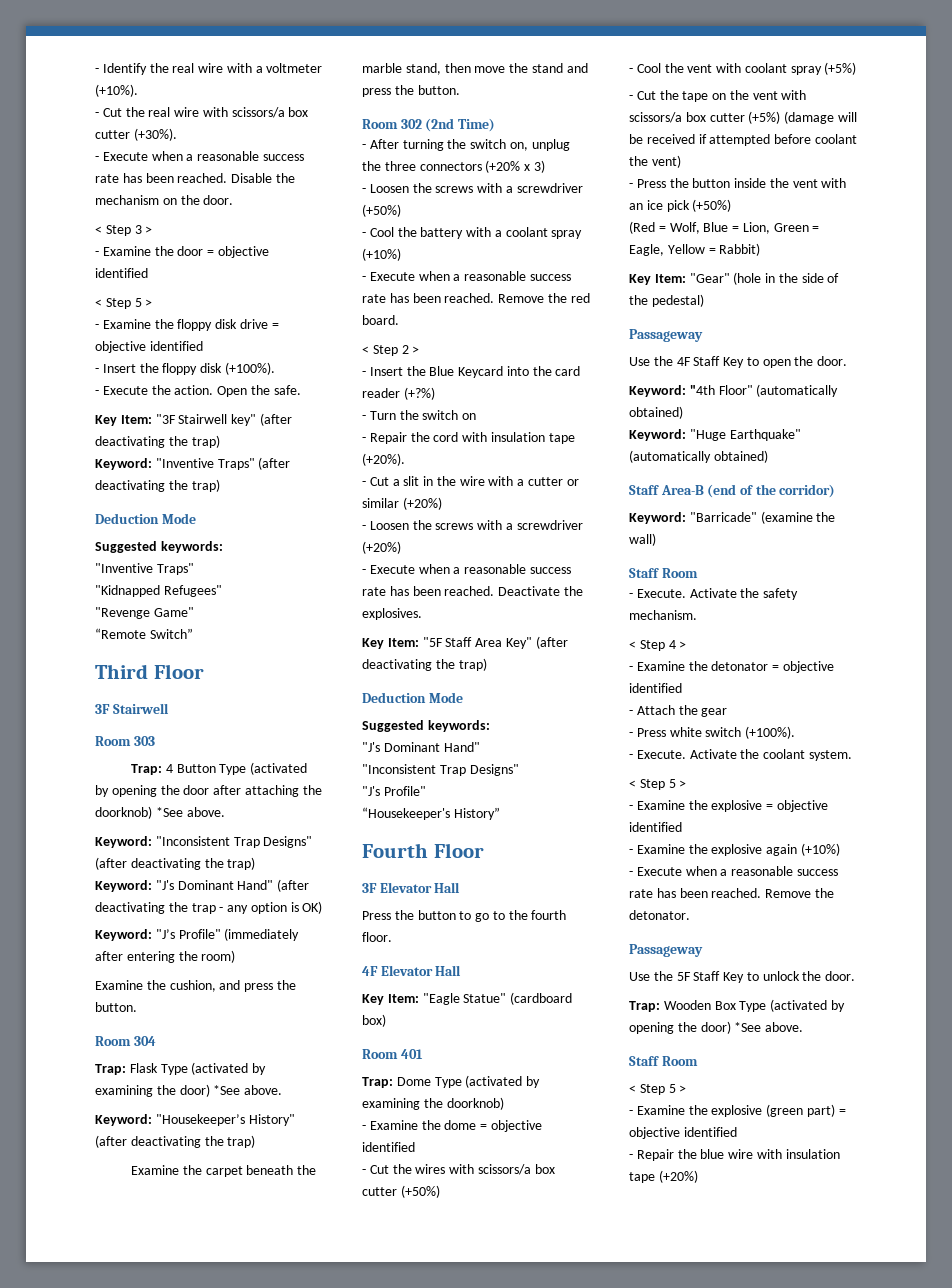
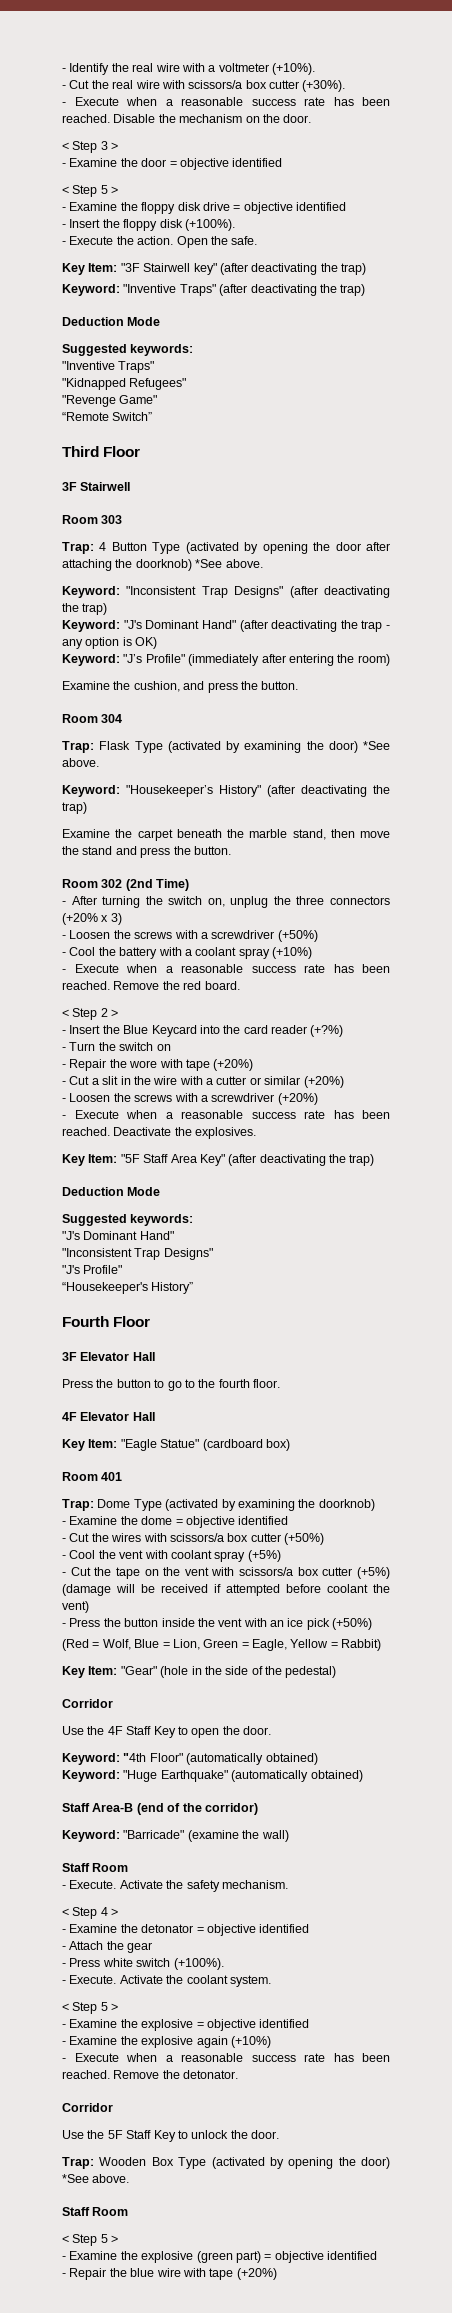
- - Repair the cord with insulation tape (+20%).
+ - Repair the wore with tape (+20%)
  Key Item: "Gear" (hole in the side of the pedestal)
- Passageway
+ Corridor
  Remove the detonator.
- Passageway
+ Corridor
- - Repair the blue wire with insulation tape (+20%)
+ - Repair the blue wire with tape (+20%)

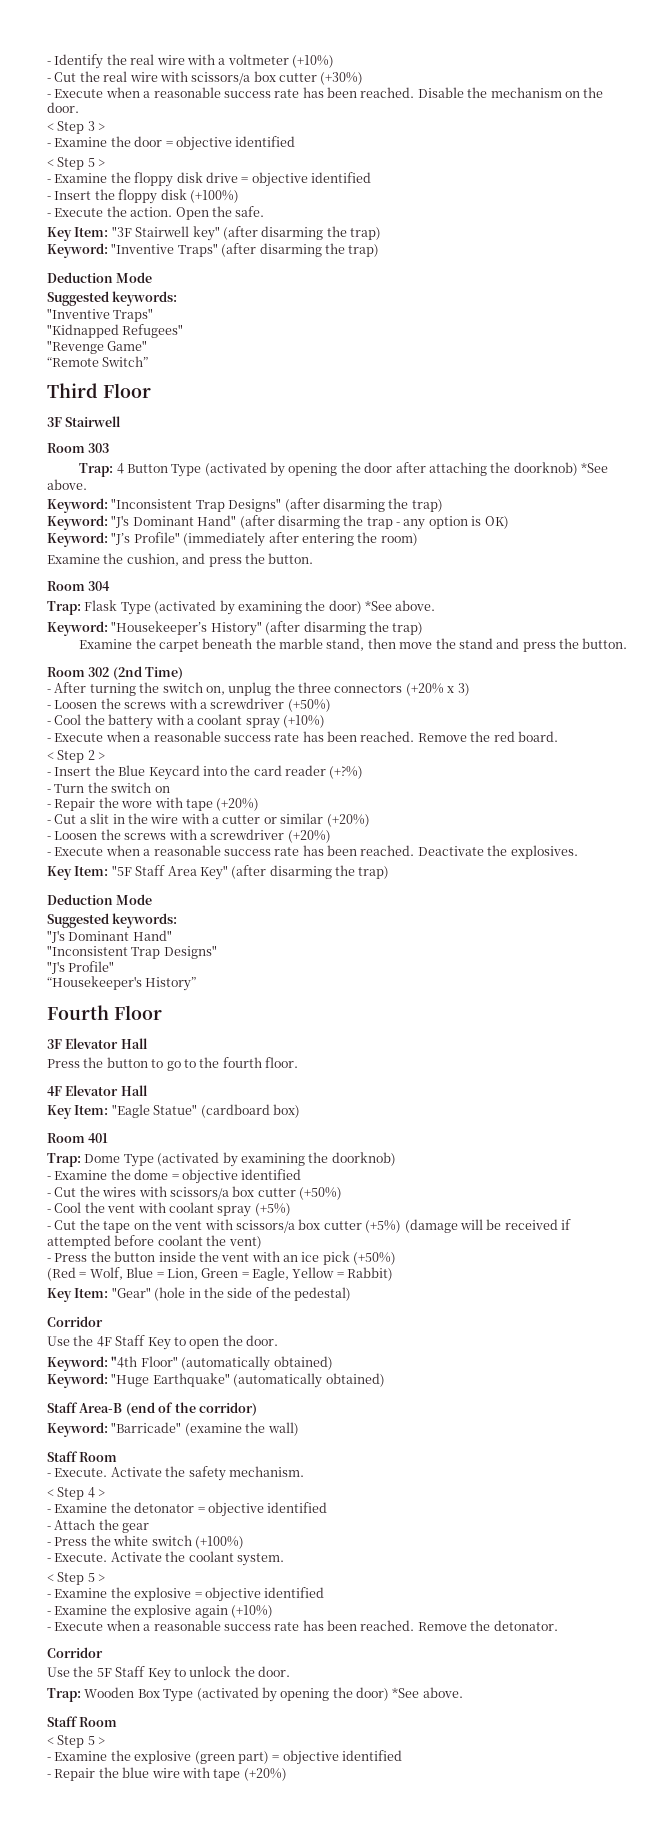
- - Identify the real wire with a voltmeter (+10%).
+ - Identify the real wire with a voltmeter (+10%)
- - Cut the real wire with scissors/a box cutter (+30%).
+ - Cut the real wire with scissors/a box cutter (+30%)
- - Insert the floppy disk (+100%).
+ - Insert the floppy disk (+100%)
- Key Item: "3F Stairwell key" (after deactivating the trap)
+ Key Item: "3F Stairwell key" (after disarming the trap)
- Keyword: "Inventive Traps" (after deactivating the trap)
+ Keyword: "Inventive Traps" (after disarming the trap)
- Keyword: "Inconsistent Trap Designs" (after deactivating the trap)
+ Keyword: "Inconsistent Trap Designs" (after disarming the trap)
- Keyword: "J's Dominant Hand" (after deactivating the trap - any option is OK)
+ Keyword: "J's Dominant Hand" (after disarming the trap - any option is OK)
- Keyword: "Housekeeper’s History" (after deactivating the trap)
+ Keyword: "Housekeeper’s History" (after disarming the trap)
- Key Item: "5F Staff Area Key" (after deactivating the trap)
+ Key Item: "5F Staff Area Key" (after disarming the trap)
- - Press white switch (+100%).
+ - Press the white switch (+100%)

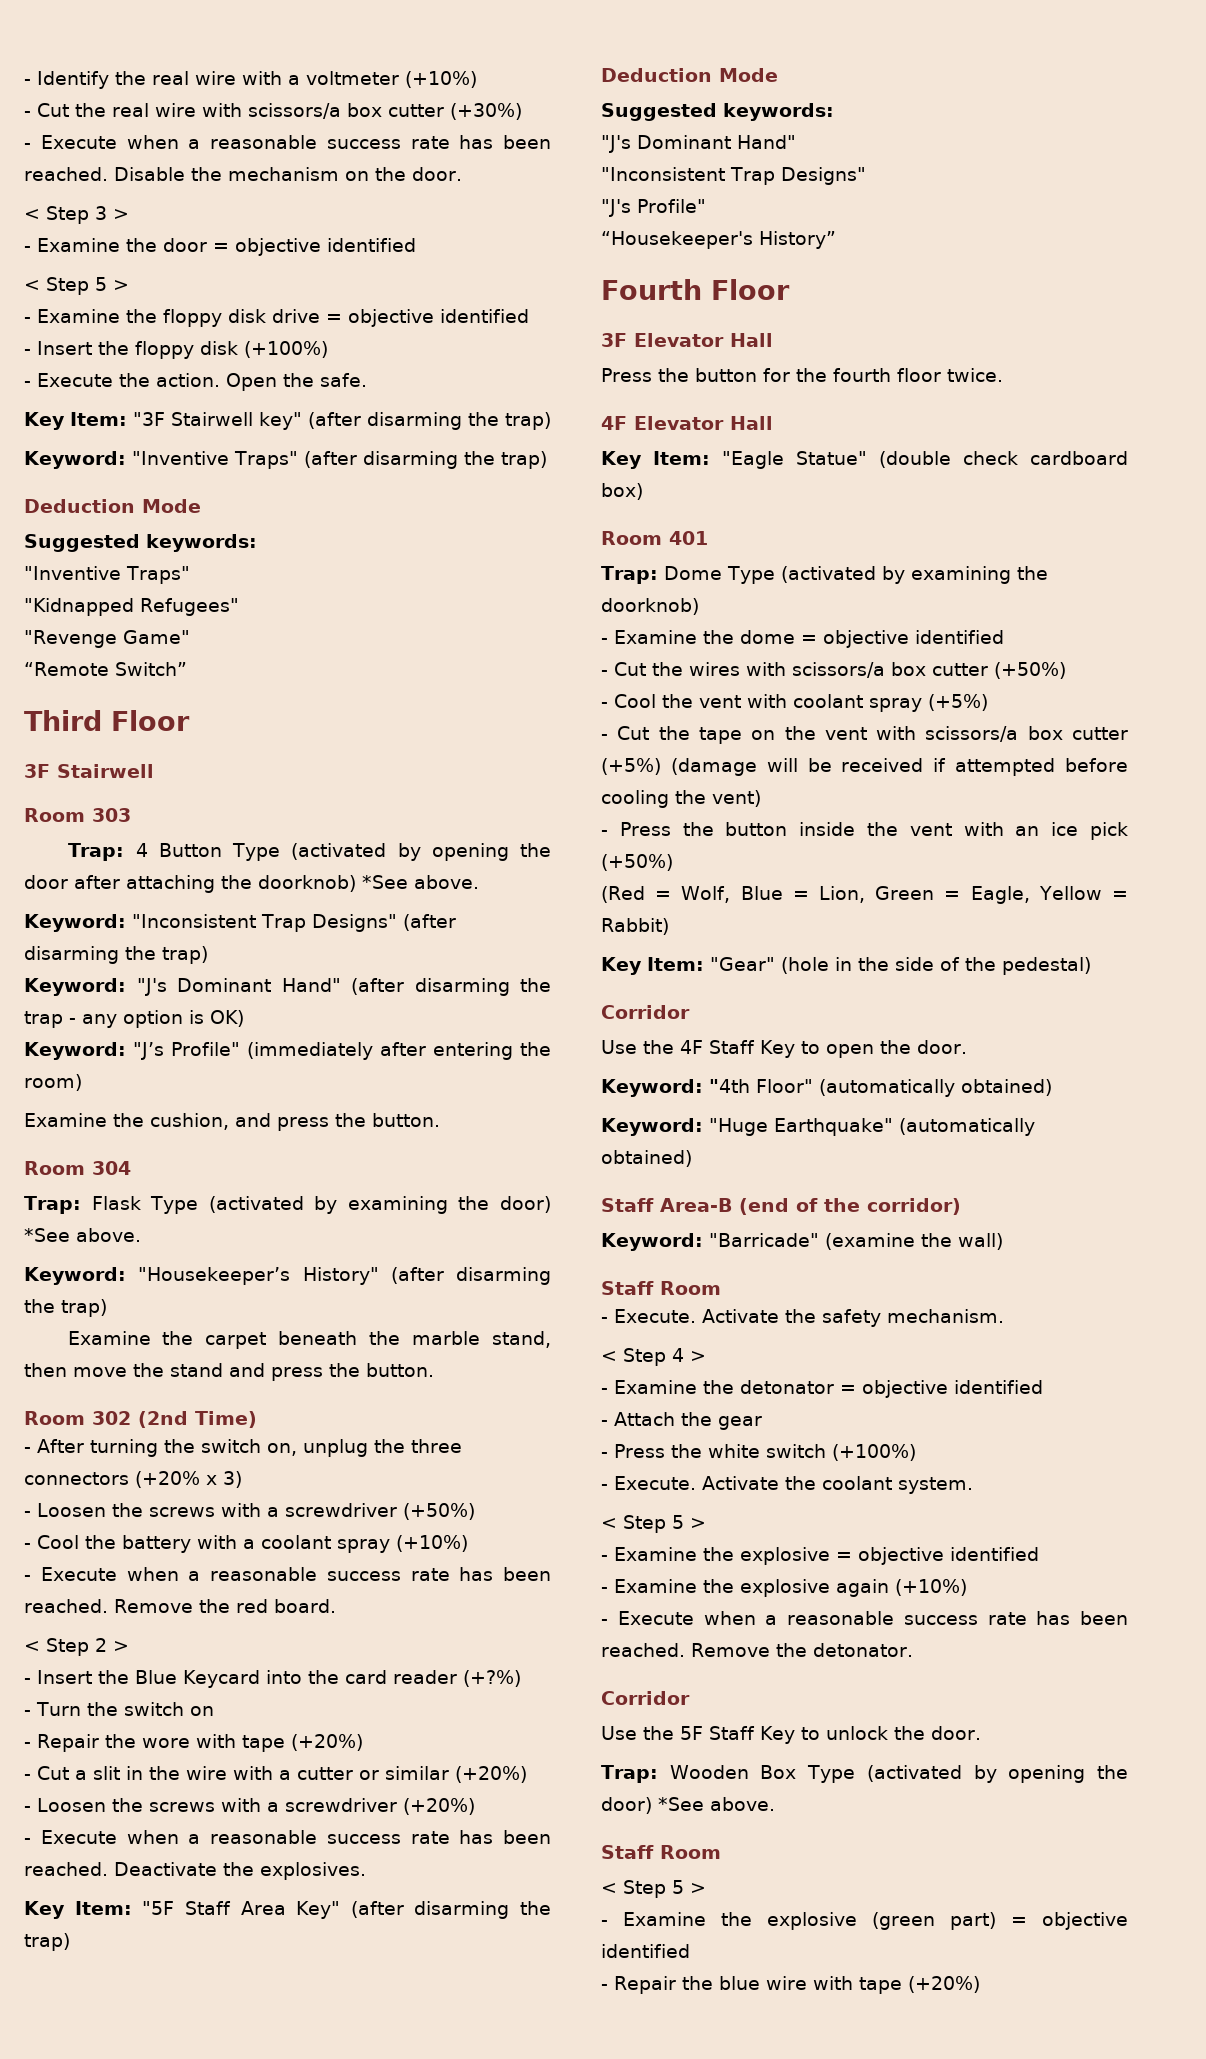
- Press the button to go to the fourth floor.
+ Press the button for the fourth floor twice.
- Key Item: "Eagle Statue" (cardboard box)
+ Key Item: "Eagle Statue" (double check cardboard box)
- - Cut the tape on the vent with scissors/a box cutter (+5%) (damage will be received if attempted before coolant the vent)
+ - Cut the tape on the vent with scissors/a box cutter (+5%) (damage will be received if attempted before cooling the vent)

